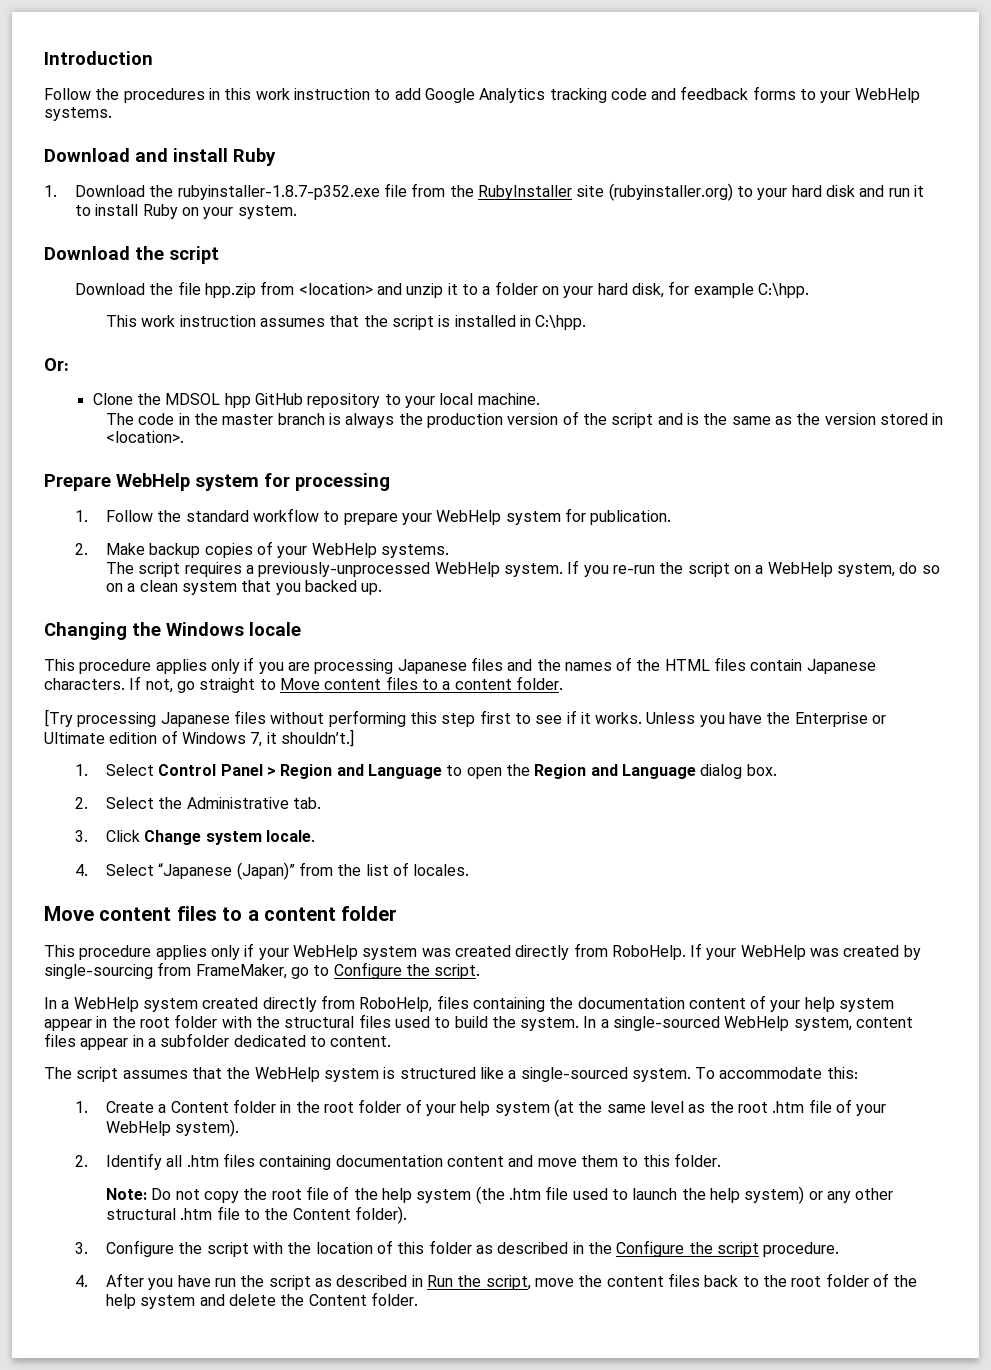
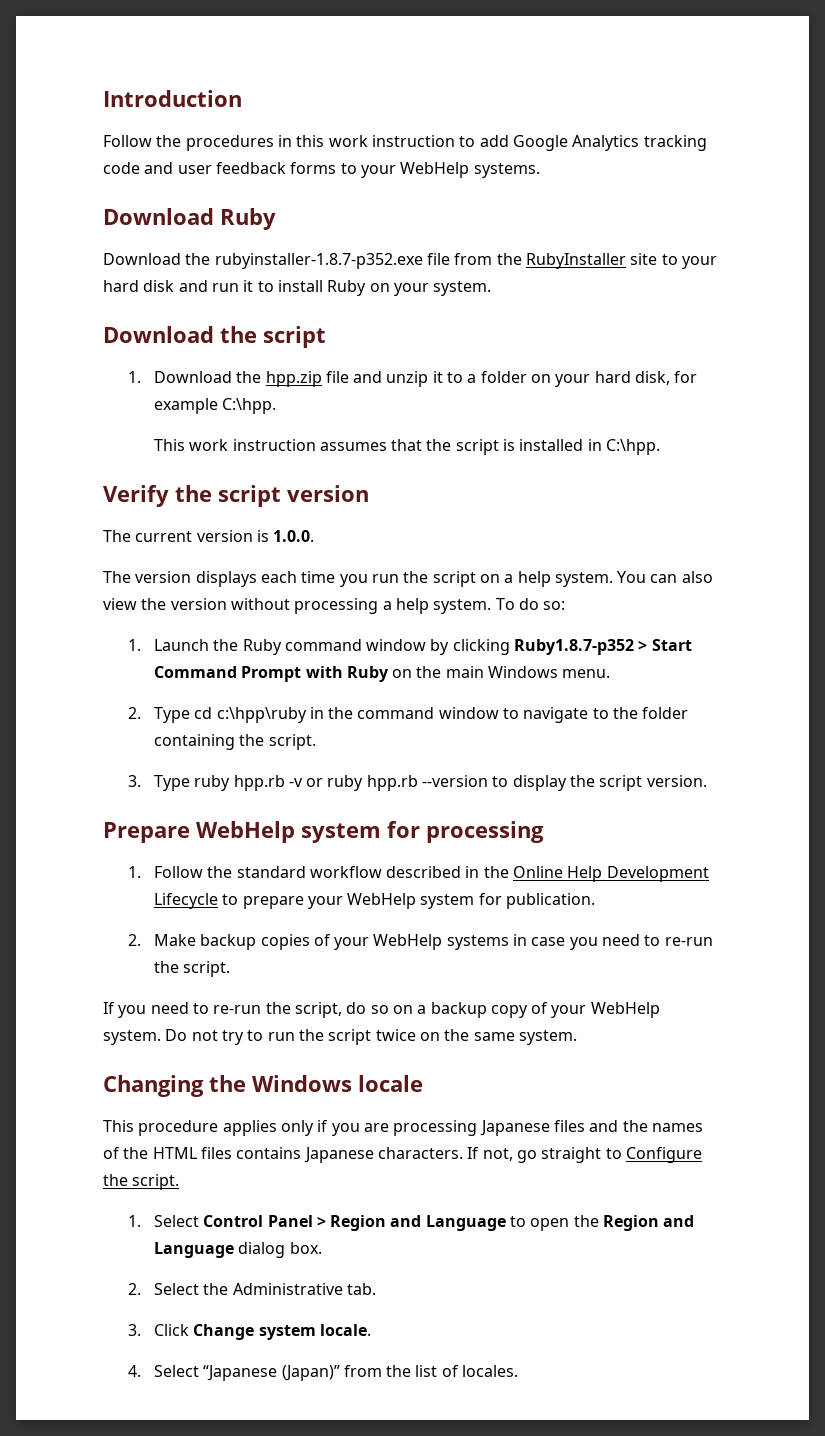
- Follow the procedures in this work instruction to add Google Analytics tracking code and feedback forms to your WebHelp systems.
+ Follow the procedures in this work instruction to add Google Analytics tracking code and user feedback forms to your WebHelp systems.
- Download and install Ruby
+ Download Ruby
- 1. Download the rubyinstaller-1.8.7-p352.exe file from the RubyInstaller site (rubyinstaller.org) to your hard disk and run it to install Ruby on your system.
+ Download the rubyinstaller-1.8.7-p352.exe file from the RubyInstaller site to your hard disk and run it to install Ruby on your system.
- Download the file hpp.zip from <location> and unzip it to a folder on your hard disk, for example C:\hpp.
+ 1. Download the hpp.zip file and unzip it to a folder on your hard disk, for example C:\hpp.
- Or:
- Clone the MDSOL hpp GitHub repository to your local machine.
- The code in the master branch is always the production version of the script and is the same as the version stored in <location>.
+ Verify the script version
+ The current version is 1.0.0.
+ The version displays each time you run the script on a help system. You can also view the version without processing a help system. To do so:
+ 1. Launch the Ruby command window by clicking Ruby1.8.7-p352 > Start Command Prompt with Ruby on the main Windows menu.
+ 2. Type cd c:\hpp\ruby in the command window to navigate to the folder containing the script.
+ 3. Type ruby hpp.rb -v or ruby hpp.rb --version to display the script version.
- 1. Follow the standard workflow to prepare your WebHelp system for publication.
+ 1. Follow the standard workflow described in the Online Help Development Lifecycle to prepare your WebHelp system for publication.
- 2. Make backup copies of your WebHelp systems.
- The script requires a previously-unprocessed WebHelp system. If you re-run the script on a WebHelp system, do so on a clean system that you backed up.
+ 2. Make backup copies of your WebHelp systems in case you need to re-run the script.
+ If you need to re-run the script, do so on a backup copy of your WebHelp system. Do not try to run the script twice on the same system.
- This procedure applies only if you are processing Japanese files and the names of the HTML files contain Japanese characters.
+ This procedure applies only if you are processing Japanese files and the names of the HTML files contains Japanese characters.
- If not, go straight to Move content files to a content folder.
- [Try processing Japanese files without performing this step first to see if it works. Unless you have the Enterprise or Ultimate edition of Windows 7, it shouldn’t.]
+ If not, go straight to Configure the script.
- Move content files to a content folder
- This procedure applies only if your WebHelp system was created directly from RoboHelp. If your WebHelp was created by single-sourcing from FrameMaker, go to Configure the script.
- In a WebHelp system created directly from RoboHelp, files containing the documentation content of your help system appear in the root folder with the structural files used to build the system. In a single-sourced WebHelp system, content files appear in a subfolder dedicated to content.
- The script assumes that the WebHelp system is structured like a single-sourced system. To accommodate this:
- 1. Create a Content folder in the root folder of your help system (at the same level as the root .htm file of your WebHelp system).
- 2. Identify all .htm files containing documentation content and move them to this folder.
- Note: Do not copy the root file of the help system (the .htm file used to launch the help system) or any other structural .htm file to the Content folder).
- 3. Configure the script with the location of this folder as described in the Configure the script procedure.
- 4. After you have run the script as described in Run the script, move the content files back to the root folder of the help system and delete the Content folder.

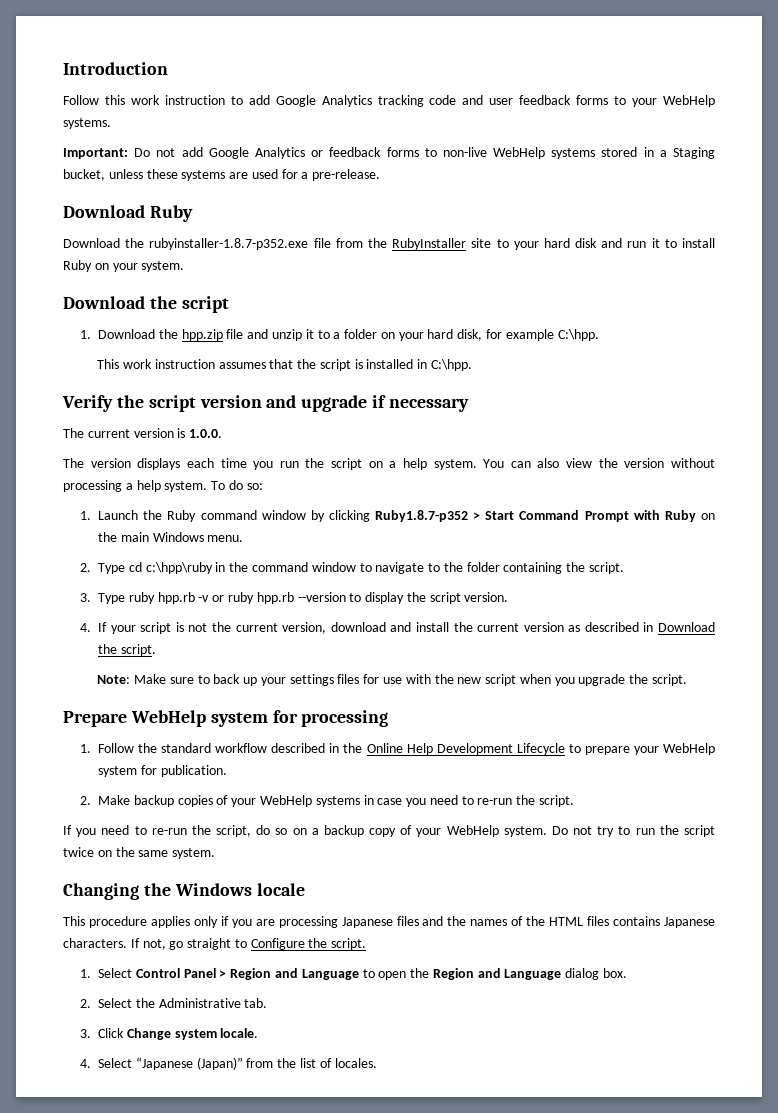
- Follow the procedures in this work instruction to add Google Analytics tracking code and user feedback forms to your WebHelp systems.
+ Follow this work instruction to add Google Analytics tracking code and user feedback forms to your WebHelp systems.
+ Important: Do not add Google Analytics or feedback forms to non-live WebHelp systems stored in a Staging bucket, unless these systems are used for a pre-release.
- Verify the script version
+ Verify the script version and upgrade if necessary
+ 4. If your script is not the current version, download and install the current version as described in Download the script.
+ Note: Make sure to back up your settings files for use with the new script when you upgrade the script.

